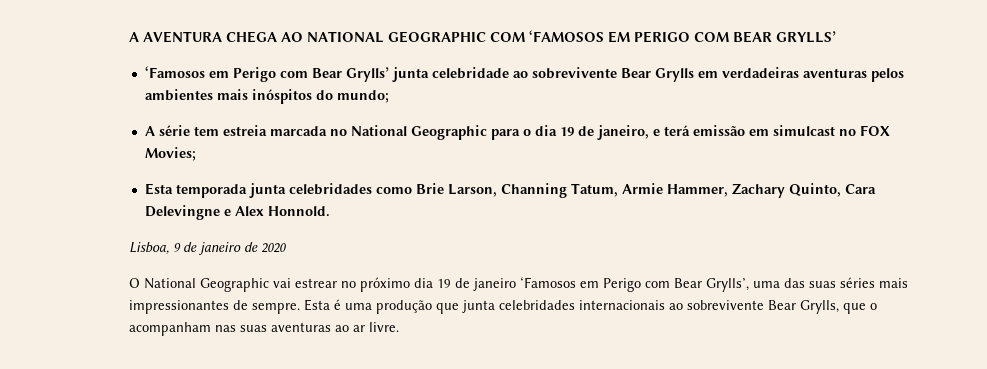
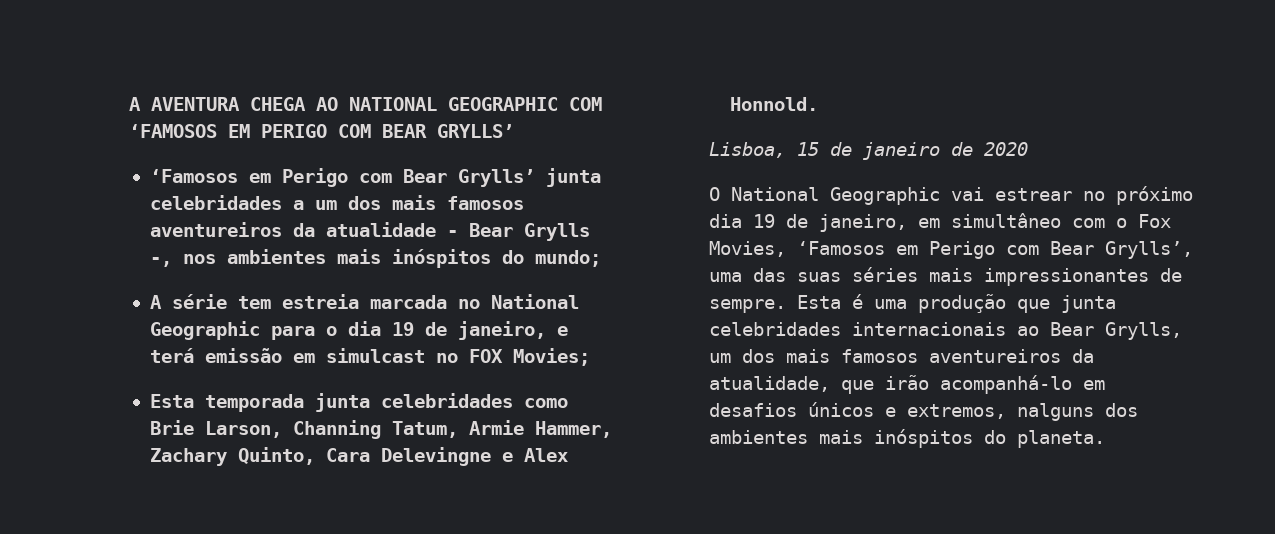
- ‘Famosos em Perigo com Bear Grylls’ junta celebridade ao sobrevivente Bear Grylls em verdadeiras aventuras pelos ambientes mais inóspitos do mundo;
+ ‘Famosos em Perigo com Bear Grylls’ junta celebridades a um dos mais famosos aventureiros da atualidade - Bear Grylls -, nos ambientes mais inóspitos do mundo;
- Lisboa, 9 de janeiro de 2020
+ Lisboa, 15 de janeiro de 2020
- O National Geographic vai estrear no próximo dia 19 de janeiro ‘Famosos em Perigo com Bear Grylls’, uma das suas séries mais impressionantes de sempre.
+ O National Geographic vai estrear no próximo dia 19 de janeiro, em simultâneo com o Fox Movies, ‘Famosos em Perigo com Bear Grylls’, uma das suas séries mais impressionantes de sempre.
- Esta é uma produção que junta celebridades internacionais ao sobrevivente Bear Grylls, que o acompanham nas suas aventuras ao ar livre.
+ Esta é uma produção que junta celebridades internacionais ao Bear Grylls, um dos mais famosos aventureiros da atualidade, que irão acompanhá-lo em desafios únicos e extremos, nalguns dos ambientes mais inóspitos do planeta.

